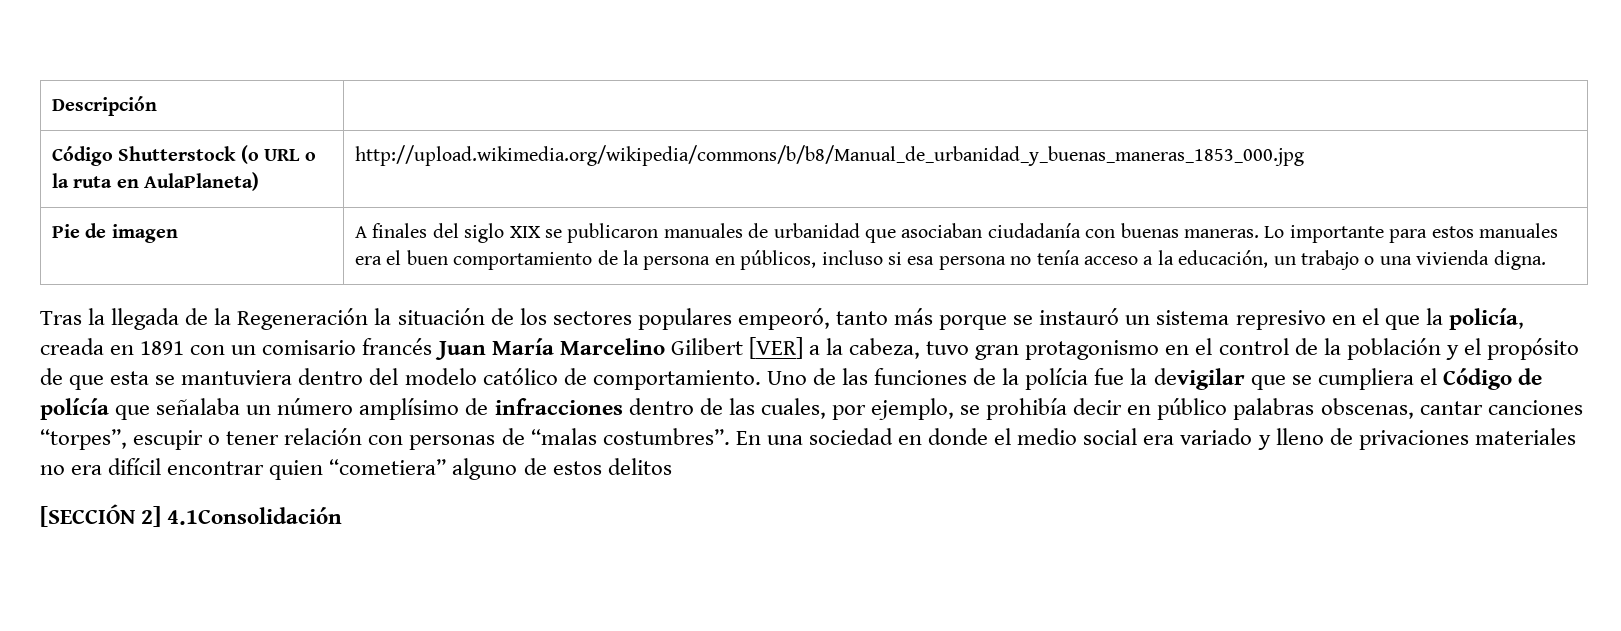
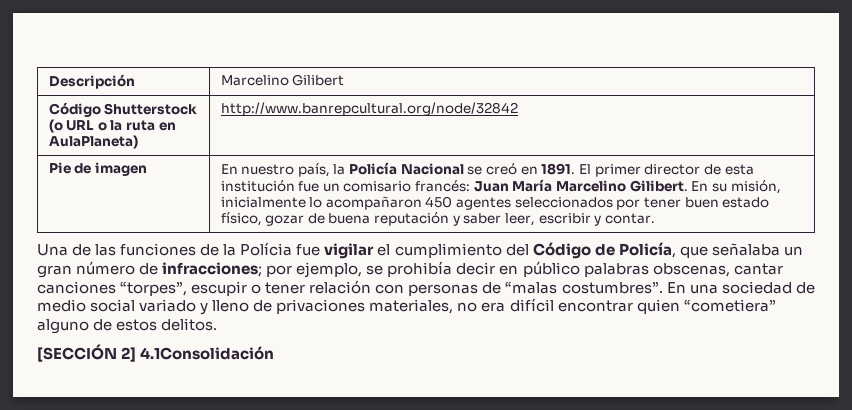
- Descripción |
+ Descripción | Marcelino Gilibert
- Código Shutterstock (o URL o la ruta en AulaPlaneta) | http://upload.wikimedia.org/wikipedia/commons/b/b8/Manual_de_urbanidad_y_buenas_maneras_1853_000.jpg
+ Código Shutterstock (o URL o la ruta en AulaPlaneta) | http://www.banrepcultural.org/node/32842
- A finales del siglo XIX se publicaron manuales de urbanidad que asociaban ciudadanía con buenas maneras. Lo importante para estos manuales era el buen comportamiento de la persona en públicos, incluso si esa persona no tenía acceso a la educación, un trabajo o una vivienda digna.
- Tras la llegada de la Regeneración la situación de los sectores populares empeoró, tanto más porque se instauró un sistema represivo en el que la policía, creada en 1891 con un comisario francés Juan María Marcelino Gilibert [VER] a la cabeza, tuvo gran protagonismo en el control de la población y el propósito de que esta se mantuviera dentro del modelo católico de comportamiento. Uno de las funciones de la polícia fue la devigilar que se cumpliera el Código de polícía que señalaba un número amplísimo de infracciones dentro de las cuales, por ejemplo, se prohibía decir en público palabras obscenas, cantar canciones “torpes”, escupir o tener relación con personas de “malas costumbres”.
+ En nuestro país, la Policía Nacional se creó en 1891. El primer director de esta institución fue un comisario francés: Juan María Marcelino Gilibert. En su misión, inicialmente lo acompañaron 450 agentes seleccionados por tener buen estado físico, gozar de buena reputación y saber leer, escribir y contar.
+ Una de las funciones de la Polícia fue vigilar el cumplimiento del Código de Policía, que señalaba un gran número de infracciones; por ejemplo, se prohibía decir en público palabras obscenas, cantar canciones “torpes”, escupir o tener relación con personas de “malas costumbres”.
- En una sociedad en donde el medio social era variado y lleno de privaciones materiales no era difícil encontrar quien “cometiera” alguno de estos delitos
+ En una sociedad de medio social variado y lleno de privaciones materiales, no era difícil encontrar quien “cometiera” alguno de estos delitos.

